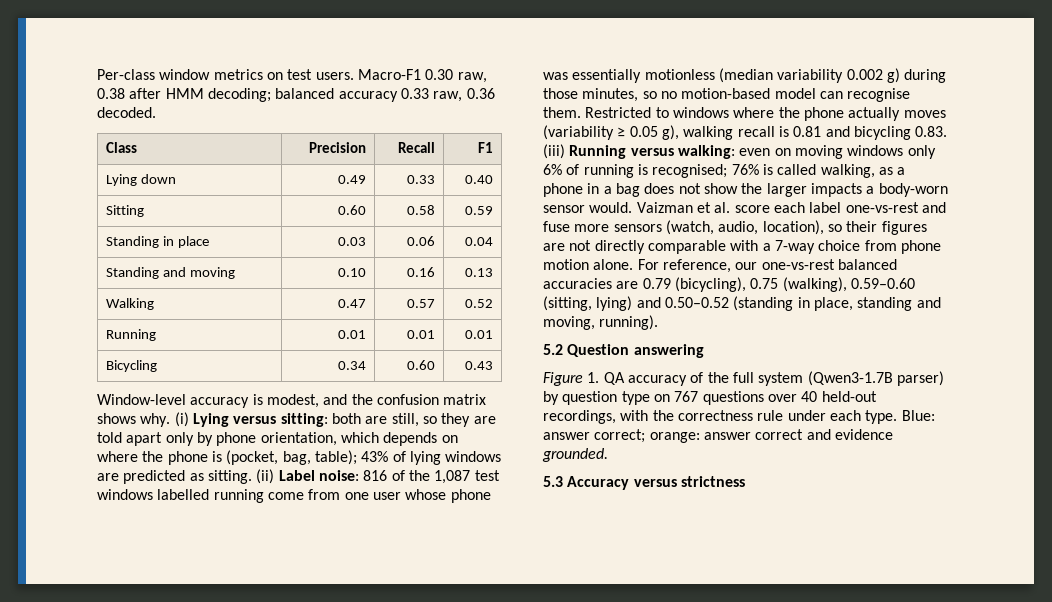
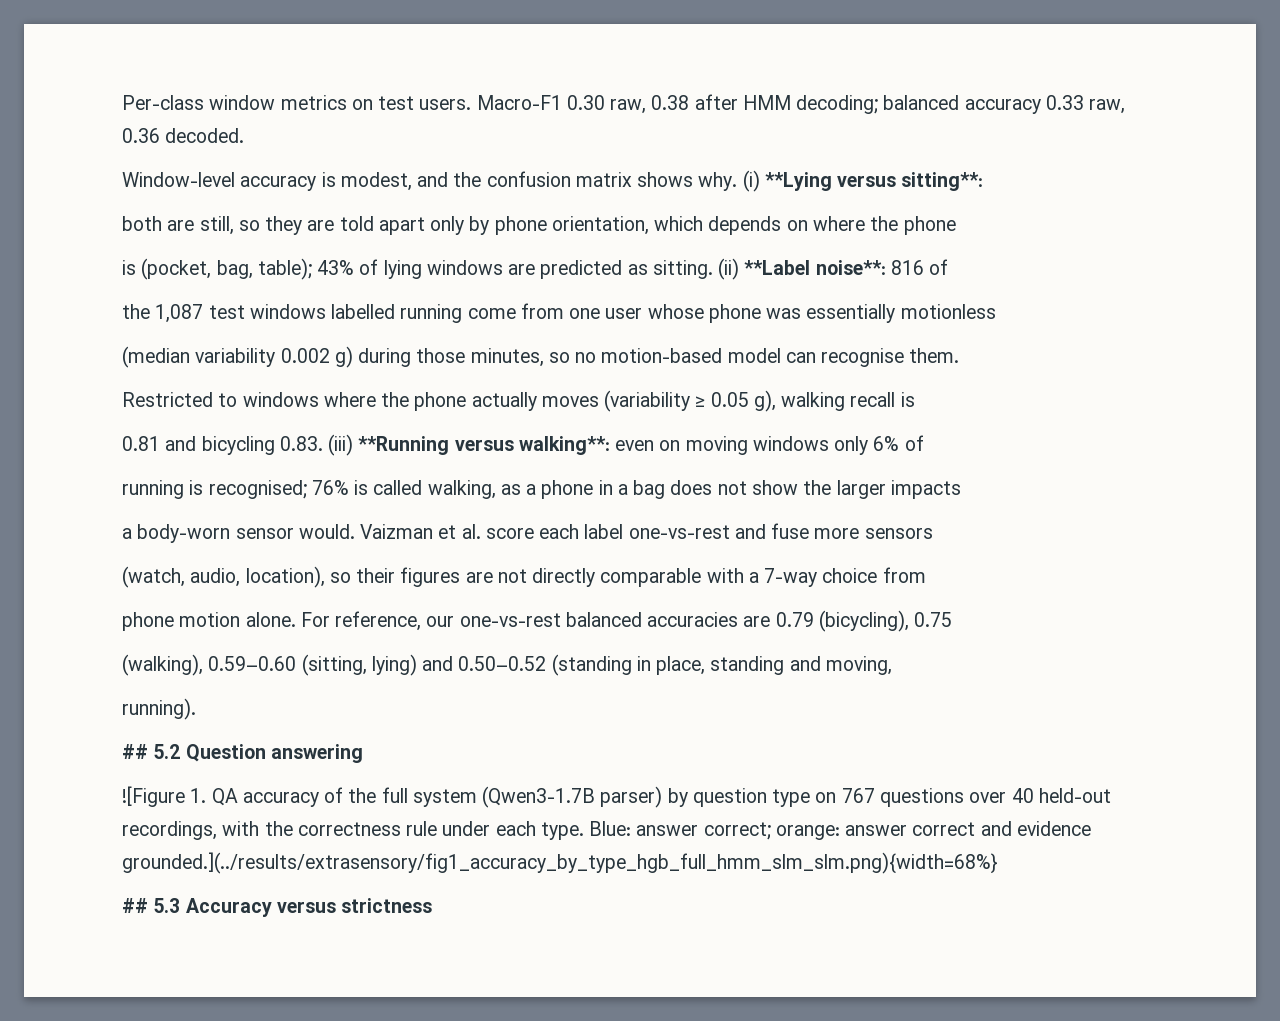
- Class | Precision | Recall | F1
- Lying down | 0.49 | 0.33 | 0.40
- Sitting | 0.60 | 0.58 | 0.59
- Standing in place | 0.03 | 0.06 | 0.04
- Standing and moving | 0.10 | 0.16 | 0.13
- Walking | 0.47 | 0.57 | 0.52
- Running | 0.01 | 0.01 | 0.01
- Bicycling | 0.34 | 0.60 | 0.43
- (i) Lying versus sitting: both are still, so they are told apart only by phone orientation, which depends on where the phone is (pocket, bag, table); 43% of lying windows are predicted as sitting.
+ (i) **Lying versus sitting**:
+ both are still, so they are told apart only by phone orientation, which depends on where the phone
+ is (pocket, bag, table); 43% of lying windows are predicted as sitting.
- (ii) Label noise:
+ (ii) **Label noise**:
- 816 of the 1,087 test windows labelled running come from one user whose phone was essentially motionless (median variability 0.002 g) during those minutes, so no motion-based model can recognise them. Restricted to windows where the phone actually moves (variability ≥ 0.05 g), walking recall is 0.81 and bicycling 0.83. (iii) Running versus walking:
+ 816 of
+ the 1,087 test windows labelled running come from one user whose phone was essentially motionless
+ (median variability 0.002 g) during those minutes, so no motion-based model can recognise them.
+ Restricted to windows where the phone actually moves (variability ≥ 0.05 g), walking recall is
+ 0.81 and bicycling 0.83. (iii) **Running versus walking**:
- even on moving windows only 6% of running is recognised;
+ even on moving windows only 6% of
+ running is recognised;
- 76% is called walking, as a phone in a bag does not show the larger impacts a body-worn sensor would.
+ 76% is called walking, as a phone in a bag does not show the larger impacts
+ a body-worn sensor would.
- Vaizman et al. score each label one-vs-rest and fuse more sensors (watch, audio, location), so their figures are not directly comparable with a 7-way choice from phone motion alone.
+ Vaizman et al. score each label one-vs-rest and fuse more sensors
+ (watch, audio, location), so their figures are not directly comparable with a 7-way choice from
+ phone motion alone.
- For reference, our one-vs-rest balanced accuracies are 0.79 (bicycling), 0.75 (walking), 0.59–0.60 (sitting, lying) and 0.50–0.52 (standing in place, standing and moving, running).
+ For reference, our one-vs-rest balanced accuracies are 0.79 (bicycling), 0.75
+ (walking), 0.59–0.60 (sitting, lying) and 0.50–0.52 (standing in place, standing and moving,
+ running).
- 5.2 Question answering
+ ## 5.2 Question answering
- Figure 1. QA accuracy of the full system (Qwen3-1.7B parser) by question type on 767 questions over 40 held-out recordings, with the correctness rule under each type.
+ ![Figure 1. QA accuracy of the full system (Qwen3-1.7B parser) by question type on 767 questions over 40 held-out recordings, with the correctness rule under each type.
- Blue: answer correct; orange: answer correct and evidence grounded.
- 5.3 Accuracy versus strictness
+ Blue: answer correct; orange: answer correct and evidence grounded.](../results/extrasensory/fig1_accuracy_by_type_hgb_full_hmm_slm_slm.png){width=68%}
+ ## 5.3 Accuracy versus strictness

